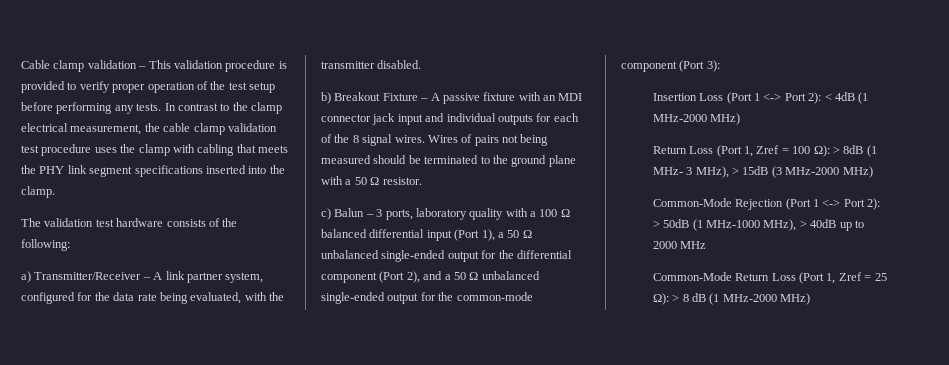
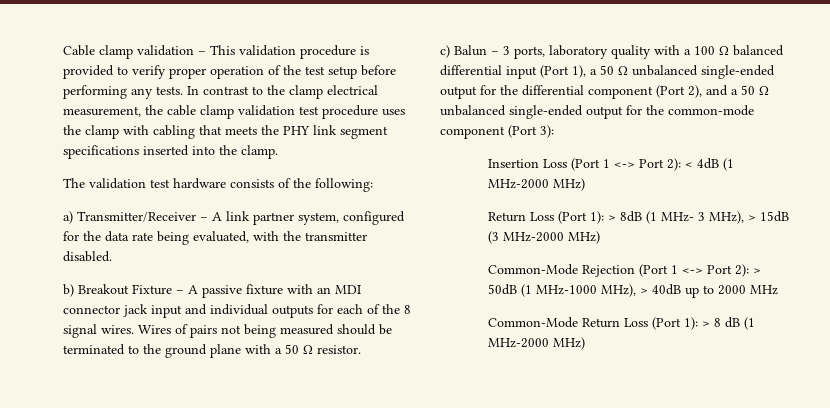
- Return Loss (Port 1, Zref = 100 Ω): > 8dB (1 MHz- 3 MHz), > 15dB (3 MHz-2000 MHz)
+ Return Loss (Port 1): > 8dB (1 MHz- 3 MHz), > 15dB (3 MHz-2000 MHz)
- Common-Mode Return Loss (Port 1, Zref = 25 Ω): > 8 dB (1 MHz-2000 MHz)
+ Common-Mode Return Loss (Port 1): > 8 dB (1 MHz-2000 MHz)

